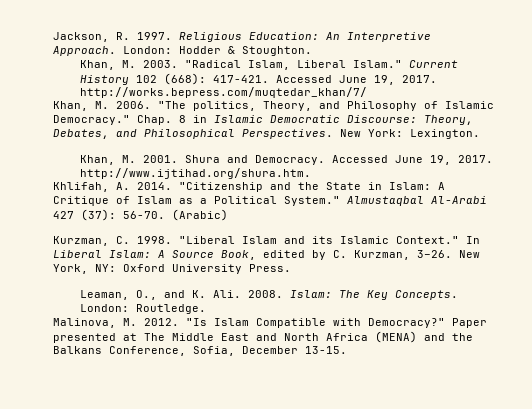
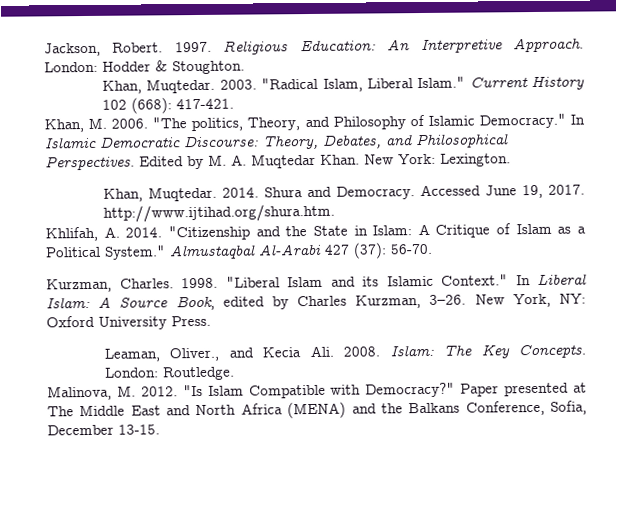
- Jackson, R. 1997.
+ Jackson, Robert. 1997.
- Khan, M. 2003.
+ Khan, Muqtedar. 2003.
- Accessed June 19, 2017. http://works.bepress.com/muqtedar_khan/7/
- Chap. 8 in Islamic Democratic Discourse: Theory, Debates, and Philosophical Perspectives.
+ In Islamic Democratic Discourse: Theory, Debates, and Philosophical Perspectives.
+ Edited by M. A. Muqtedar Khan.
- Khan, M. 2001.
+ Khan, Muqtedar. 2014.
- Almustaqbal Al-Arabi 427 (37): 56-70. (Arabic)
- Kurzman, C. 1998.
+ Almustaqbal Al-Arabi 427 (37): 56-70.
+ Kurzman, Charles. 1998.
- In Liberal Islam: A Source Book, edited by C. Kurzman, 3–26.
+ In Liberal Islam: A Source Book, edited by Charles Kurzman, 3–26.
- Leaman, O., and K. Ali. 2008.
+ Leaman, Oliver., and Kecia Ali. 2008.

